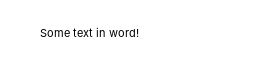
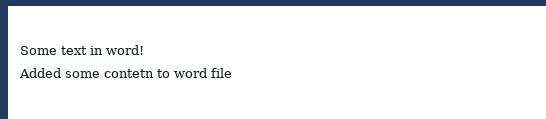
+ Added some contetn to word file

